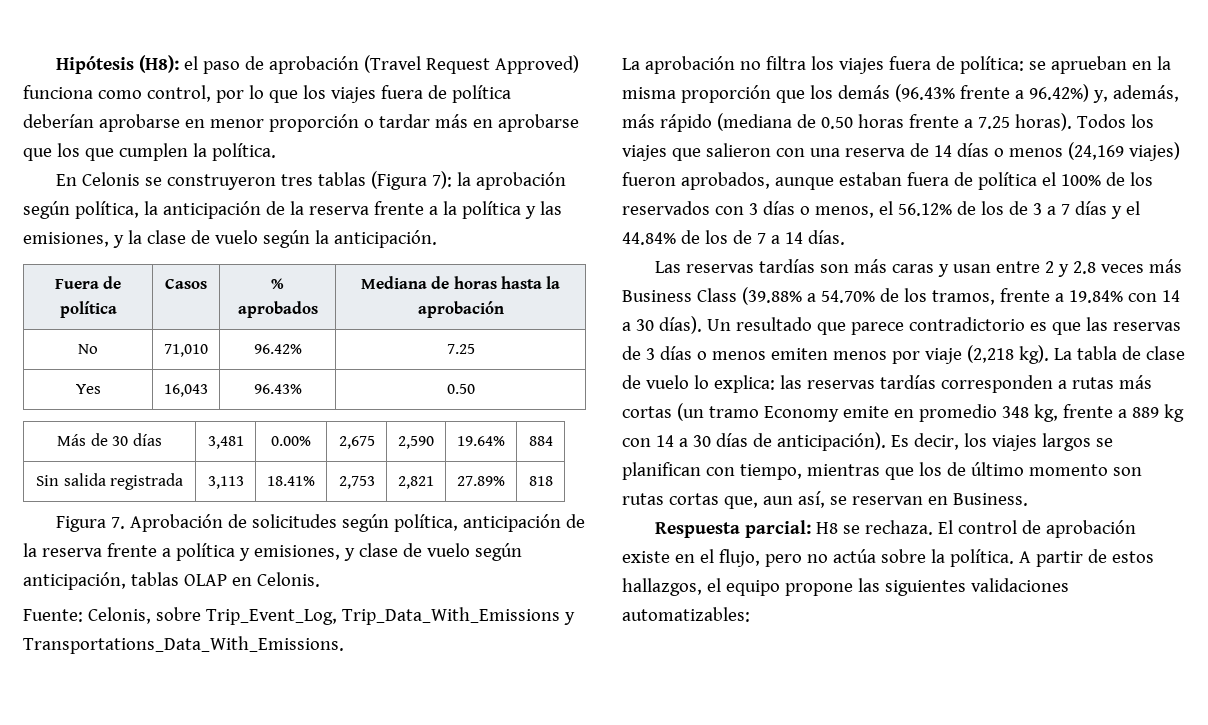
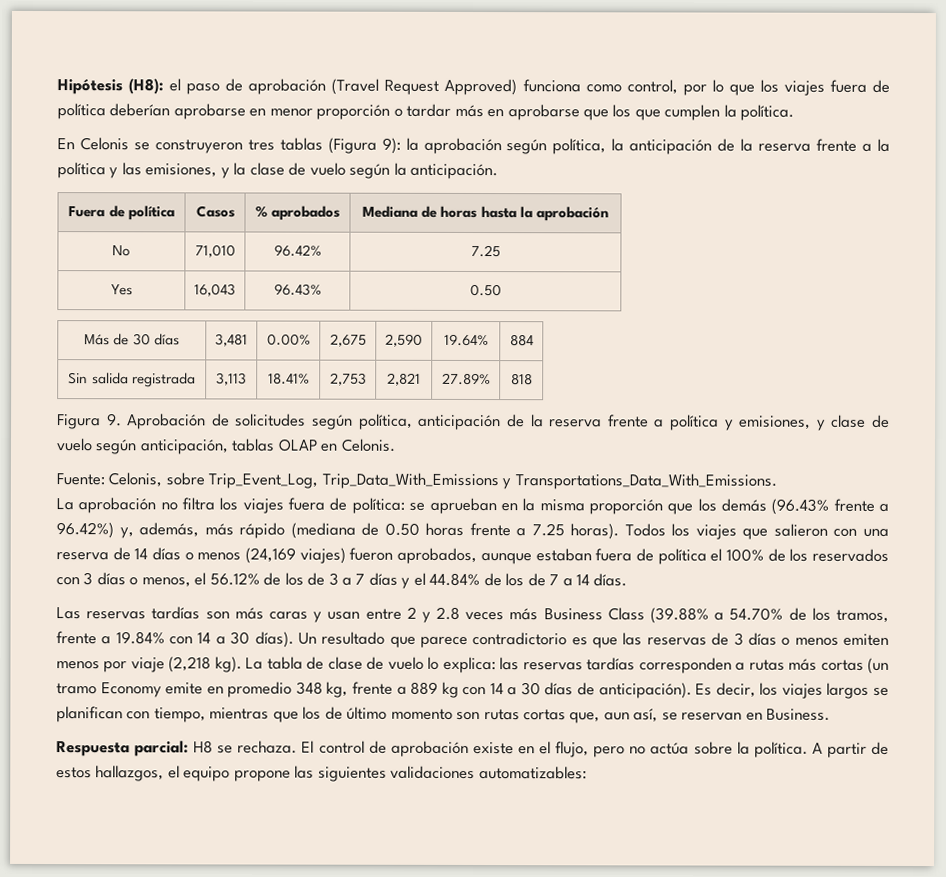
- En Celonis se construyeron tres tablas (Figura 7): la aprobación según política, la anticipación de la reserva frente a la política y las emisiones, y la clase de vuelo según la anticipación.
+ En Celonis se construyeron tres tablas (Figura 9): la aprobación según política, la anticipación de la reserva frente a la política y las emisiones, y la clase de vuelo según la anticipación.
- Figura 7. Aprobación de solicitudes según política, anticipación de la reserva frente a política y emisiones, y clase de vuelo según anticipación, tablas OLAP en Celonis.
+ Figura 9. Aprobación de solicitudes según política, anticipación de la reserva frente a política y emisiones, y clase de vuelo según anticipación, tablas OLAP en Celonis.

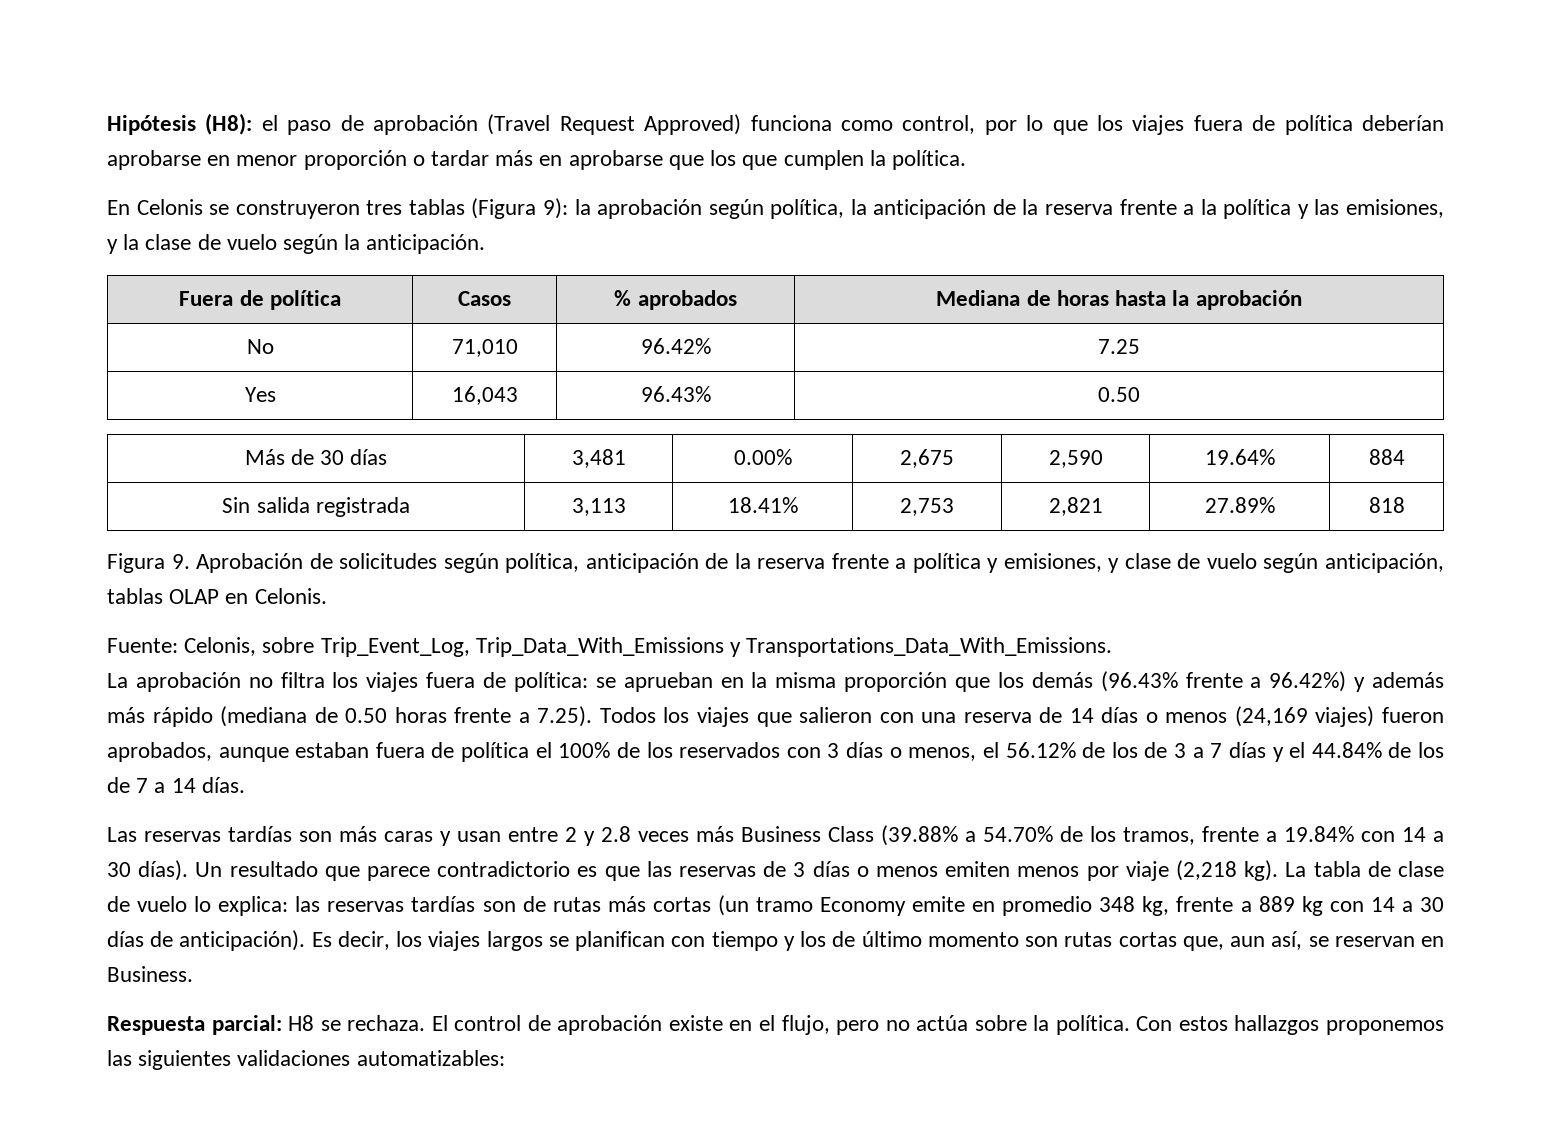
- se aprueban en la misma proporción que los demás (96.43% frente a 96.42%) y, además, más rápido (mediana de 0.50 horas frente a 7.25 horas). Todos los viajes que salieron con una reserva de 14 días o menos (24,169 viajes) fueron aprobados, aunque estaban fuera de política el 100% de los reservados con 3 días o menos, el 56.12% de los de 3 a 7 días y el 44.84% de los de 7 a 14 días.
+ se aprueban en la misma proporción que los demás (96.43% frente a 96.42%) y además más rápido (mediana de 0.50 horas frente a 7.25). Todos los viajes que salieron con una reserva de 14 días o menos (24,169 viajes) fueron aprobados, aunque estaban fuera de política el 100% de los reservados con 3 días o menos, el 56.12% de los de 3 a 7 días y el 44.84% de los de 7 a 14 días.
- La tabla de clase de vuelo lo explica: las reservas tardías corresponden a rutas más cortas (un tramo Economy emite en promedio 348 kg, frente a 889 kg con 14 a 30 días de anticipación).
+ La tabla de clase de vuelo lo explica: las reservas tardías son de rutas más cortas (un tramo Economy emite en promedio 348 kg, frente a 889 kg con 14 a 30 días de anticipación).
- Es decir, los viajes largos se planifican con tiempo, mientras que los de último momento son rutas cortas que, aun así, se reservan en Business.
+ Es decir, los viajes largos se planifican con tiempo y los de último momento son rutas cortas que, aun así, se reservan en Business.
- A partir de estos hallazgos, el equipo propone las siguientes validaciones automatizables:
+ Con estos hallazgos proponemos las siguientes validaciones automatizables:

